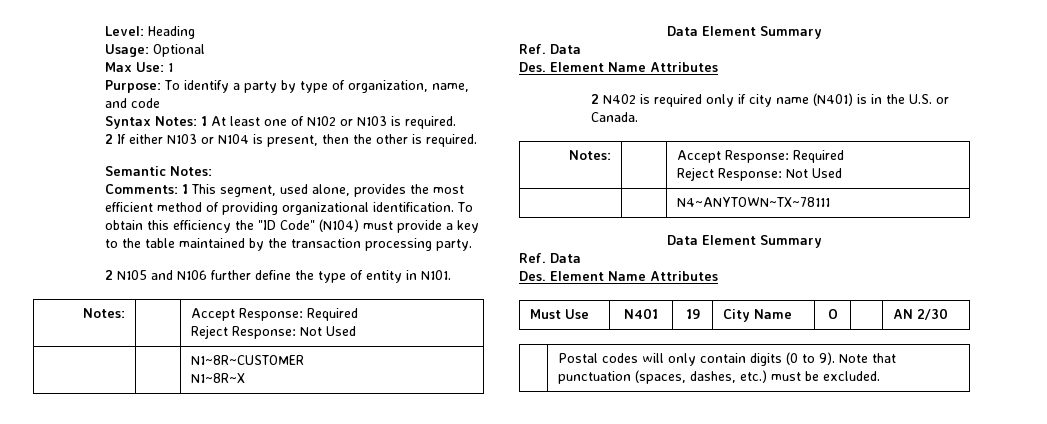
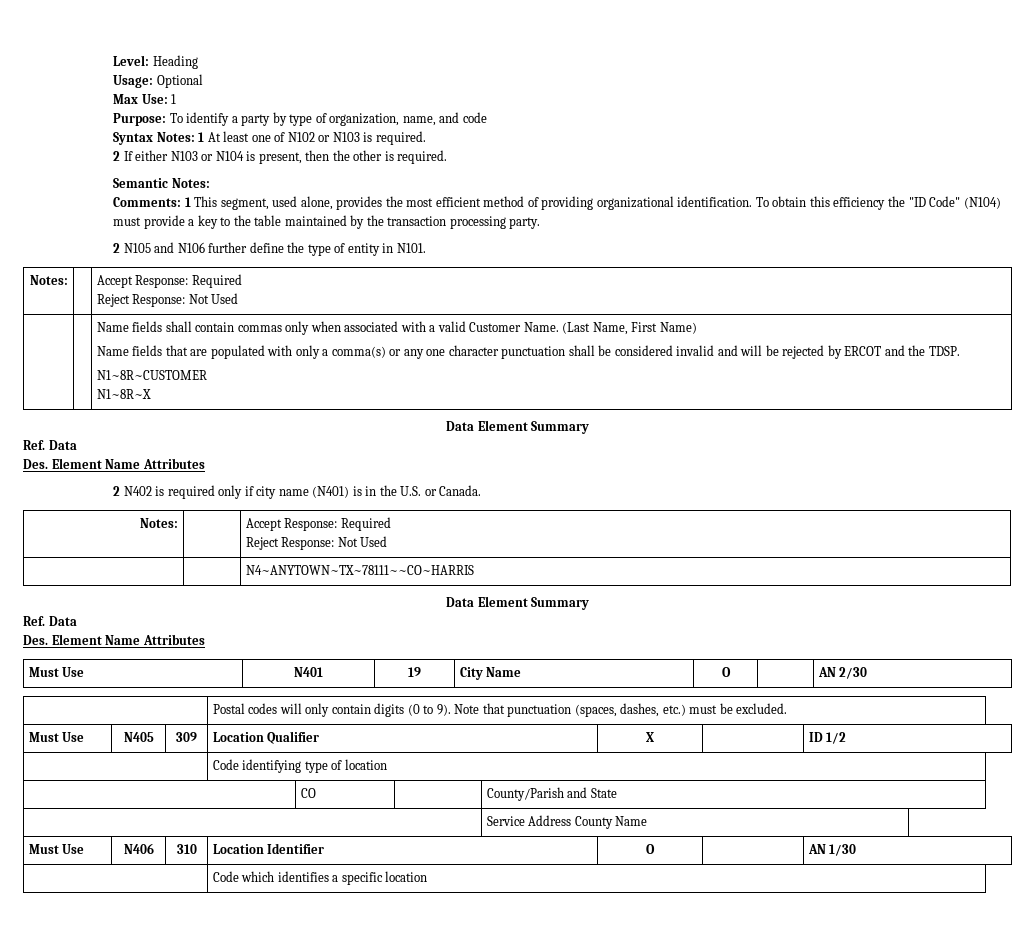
+ Name fields shall contain commas only when associated with a valid Customer Name. (Last Name, First Name)
+ Name fields that are populated with only a comma(s) or any one character punctuation shall be considered invalid and will be rejected by ERCOT and the TDSP.
- | | N4~ANYTOWN~TX~78111
+ | | N4~ANYTOWN~TX~78111~~CO~HARRIS
+ Must Use | N405 | 309 | Location Qualifier | X | | ID 1/2
+ | Code identifying type of location
+ | CO | | County/Parish and State
+ | Service Address County Name
+ Must Use | N406 | 310 | Location Identifier | O | | AN 1/30
+ | Code which identifies a specific location

